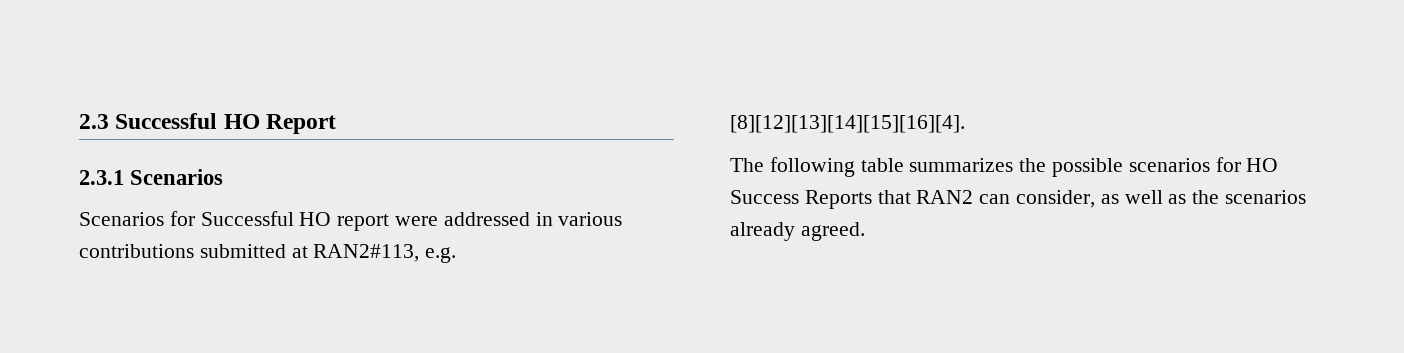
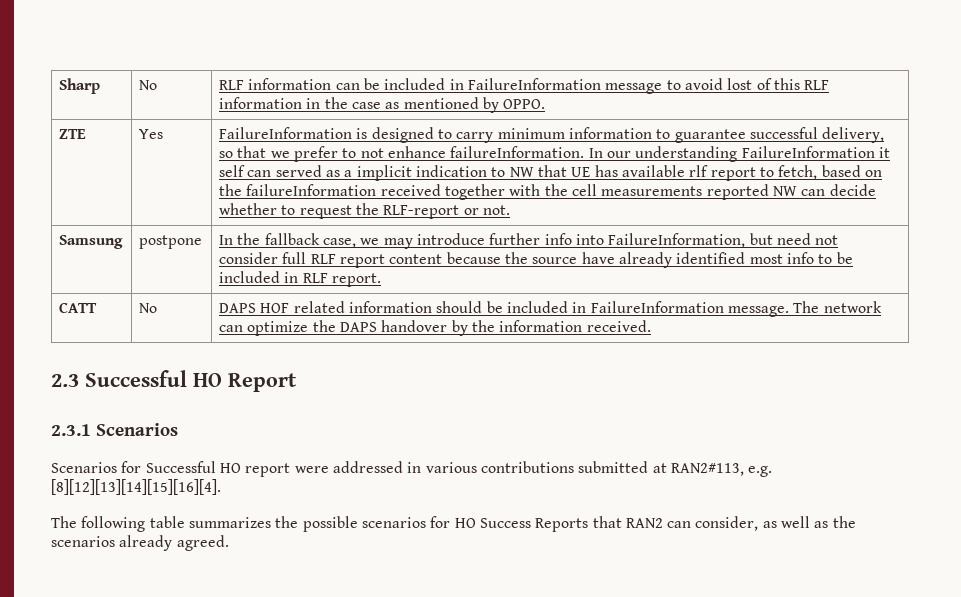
+ Sharp | No | RLF information can be included in FailureInformation message to avoid lost of this RLF information in the case as mentioned by OPPO.
+ ZTE | Yes | FailureInformation is designed to carry minimum information to guarantee successful delivery, so that we prefer to not enhance failureInformation. In our understanding FailureInformation it self can served as a implicit indication to NW that UE has available rlf report to fetch, based on the failureInformation received together with the cell measurements reported NW can decide whether to request the RLF-report or not.
+ Samsung | postpone | In the fallback case, we may introduce further info into FailureInformation, but need not consider full RLF report content because the source have already identified most info to be included in RLF report.
+ CATT | No | DAPS HOF related information should be included in FailureInformation message. The network can optimize the DAPS handover by the information received.

